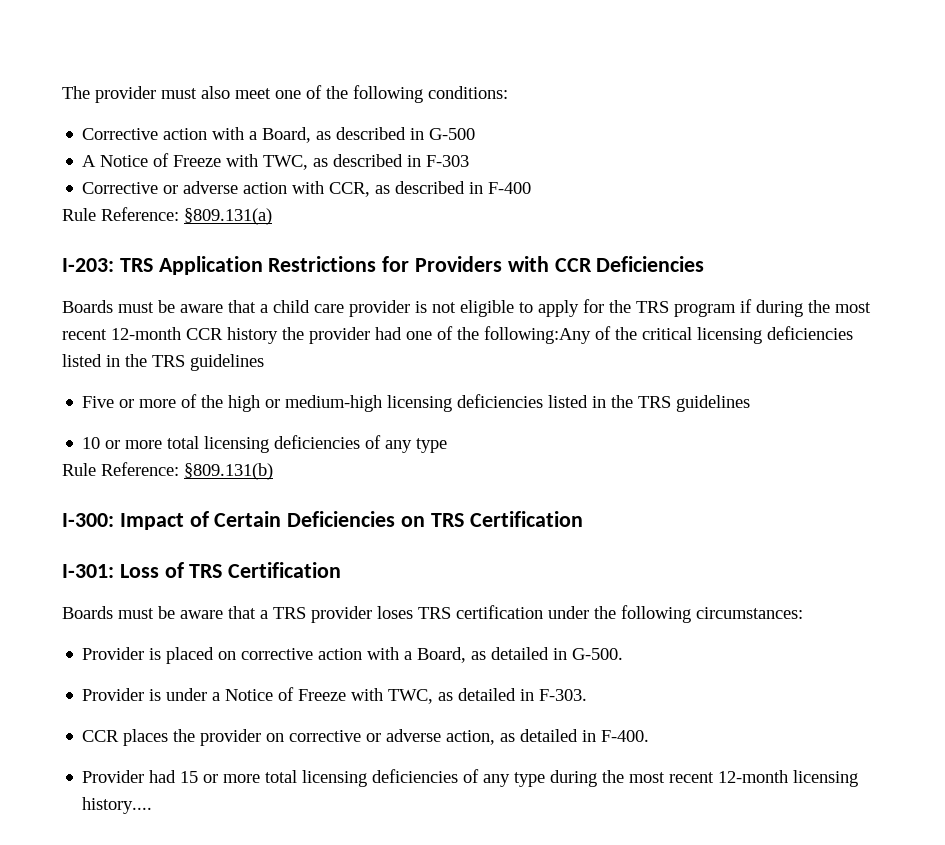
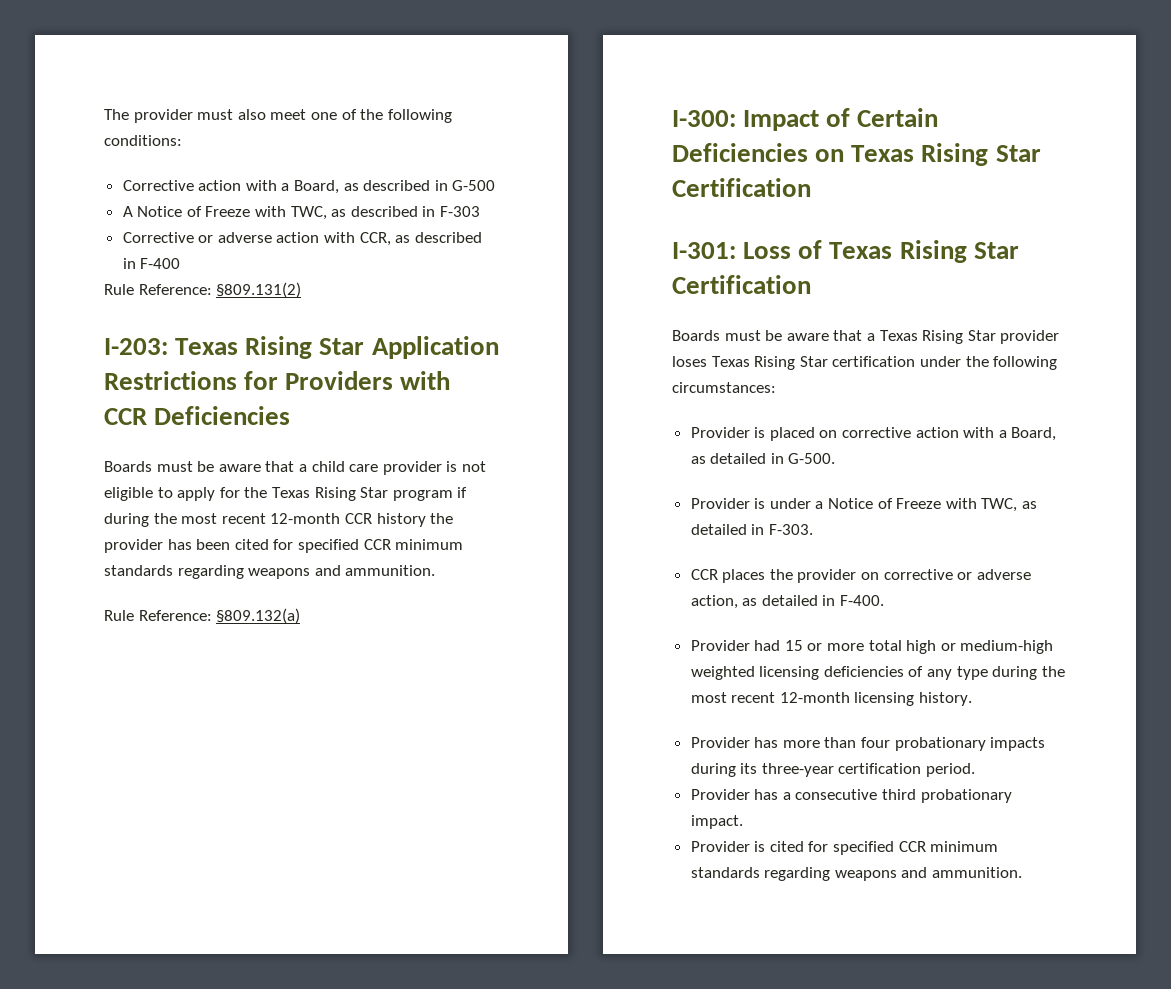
- Rule Reference: §809.131(a)
+ Rule Reference: §809.131(2)
- I-203: TRS Application Restrictions for Providers with CCR Deficiencies
+ I-203: Texas Rising Star Application Restrictions for Providers with CCR Deficiencies
- Boards must be aware that a child care provider is not eligible to apply for the TRS program if during the most recent 12-month CCR history the provider had one of the following:Any of the critical licensing deficiencies listed in the TRS guidelines
- Five or more of the high or medium-high licensing deficiencies listed in the TRS guidelines
- 10 or more total licensing deficiencies of any type
- Rule Reference: §809.131(b)
+ Boards must be aware that a child care provider is not eligible to apply for the Texas Rising Star program if during the most recent 12-month CCR history the provider has been cited for specified CCR minimum standards regarding weapons and ammunition.
+ Rule Reference: §809.132(a)
- I-300: Impact of Certain Deficiencies on TRS Certification
+ I-300: Impact of Certain Deficiencies on Texas Rising Star Certification
- I-301: Loss of TRS Certification
+ I-301: Loss of Texas Rising Star Certification
- Boards must be aware that a TRS provider loses TRS certification under the following circumstances:
+ Boards must be aware that a Texas Rising Star provider loses Texas Rising Star certification under the following circumstances:
- Provider had 15 or more total licensing deficiencies of any type during the most recent 12-month licensing history....
+ Provider had 15 or more total high or medium-high weighted licensing deficiencies of any type during the most recent 12-month licensing history.
+ Provider has more than four probationary impacts during its three-year certification period.
+ Provider has a consecutive third probationary impact.
+ Provider is cited for specified CCR minimum standards regarding weapons and ammunition.

